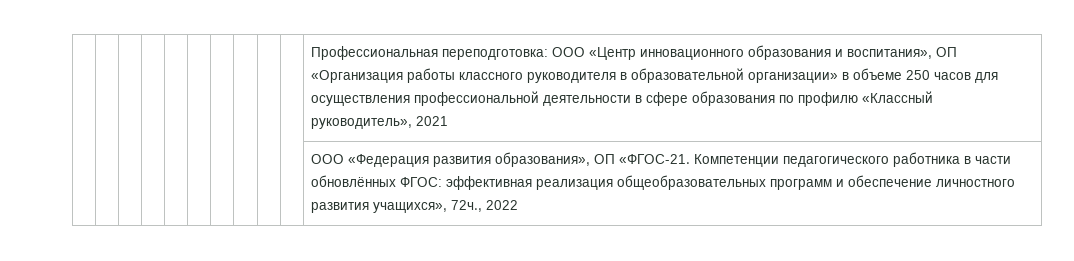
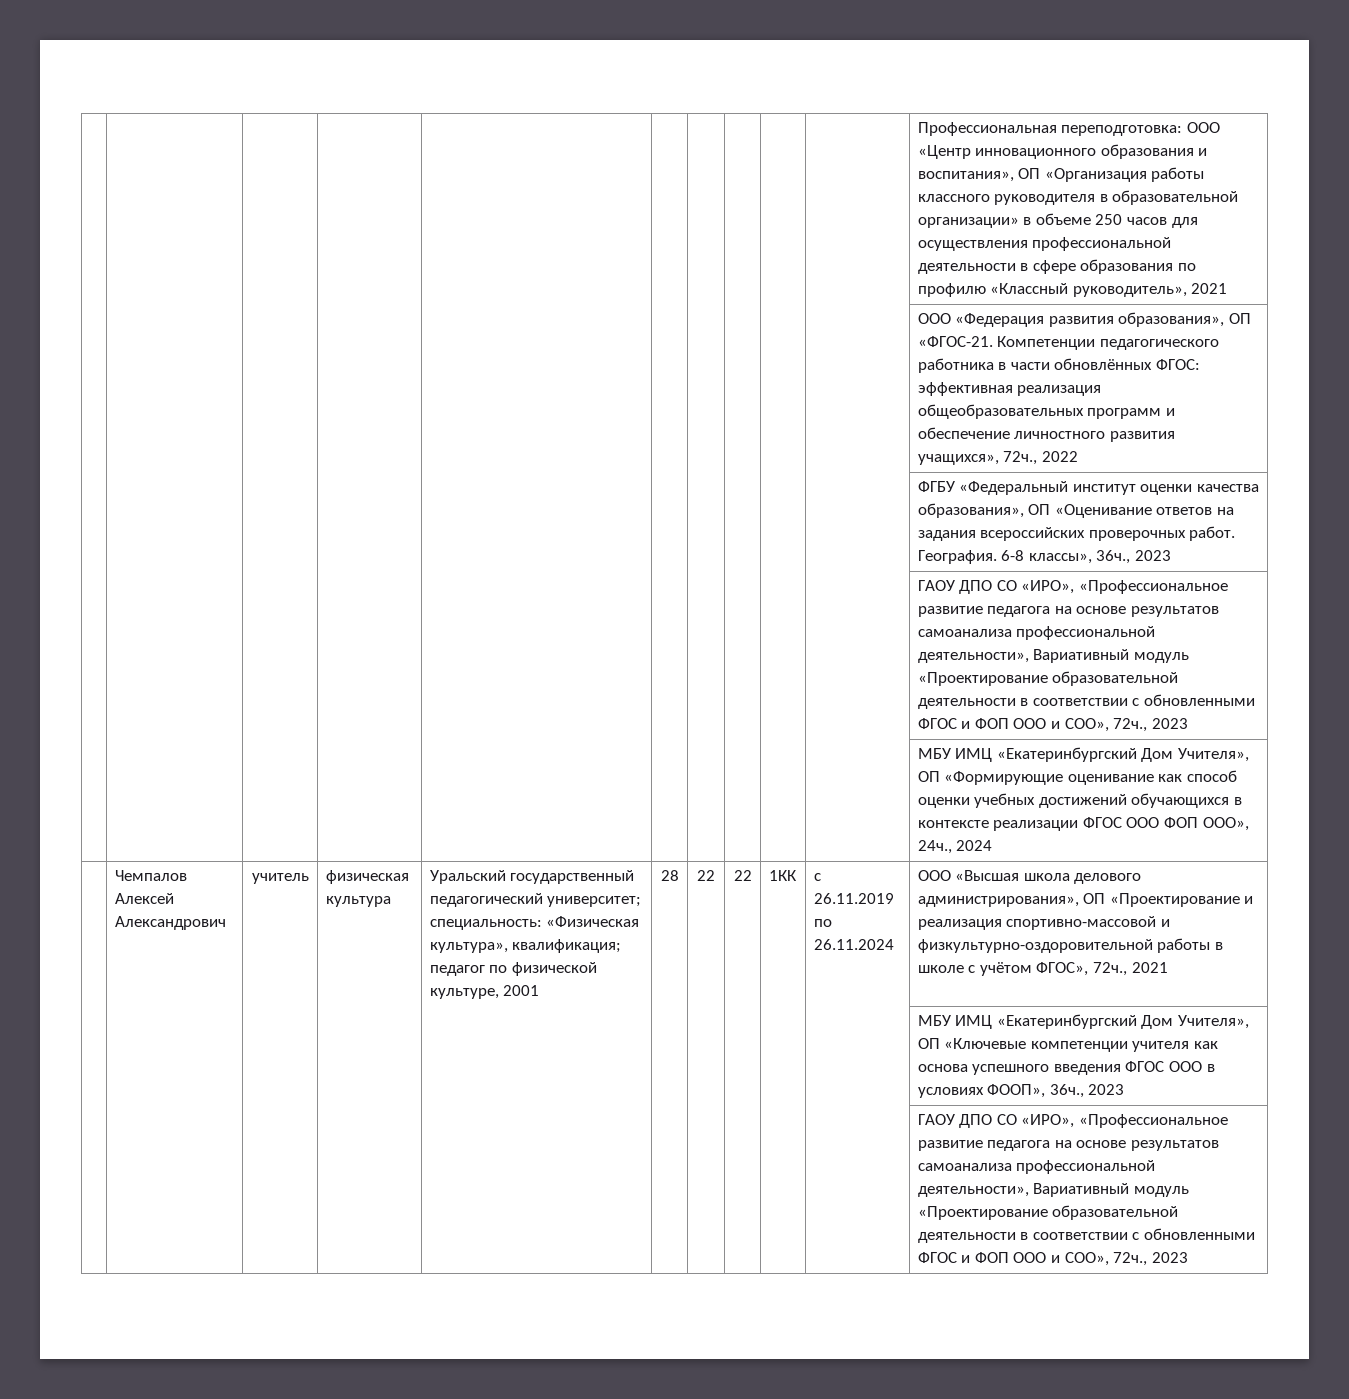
+ | | | | | | | | | | ФГБУ «Федеральный институт оценки качества образования», ОП «Оценивание ответов на задания всероссийских проверочных работ. География. 6-8 классы», 36ч., 2023
+ | | | | | | | | | | ГАОУ ДПО СО «ИРО», «Профессиональное развитие педагога на основе результатов самоанализа профессиональной деятельности», Вариативный модуль «Проектирование образовательной деятельности в соответствии с обновленными ФГОС и ФОП ООО и СОО», 72ч., 2023
+ | | | | | | | | | | МБУ ИМЦ «Екатеринбургский Дом Учителя», ОП «Формирующие оценивание как способ оценки учебных достижений обучающихся в контексте реализации ФГОС ООО ФОП ООО», 24ч., 2024
+ | Чемпалов Алексей Александрович | учитель | физическая культура | Уральский государственный педагогический университет; специальность: «Физическая культура», квалификация; педагог по физической культуре, 2001 | 28 | 22 | 22 | 1КК | с 26.11.2019 по 26.11.2024 | ООО «Высшая школа делового администрирования», ОП «Проектирование и реализация спортивно-массовой и физкультурно-оздоровительной работы в школе с учётом ФГОС», 72ч., 2021
+ | | | | | | | | | | МБУ ИМЦ «Екатеринбургский Дом Учителя», ОП «Ключевые компетенции учителя как основа успешного введения ФГОС ООО в условиях ФООП», 36ч., 2023
+ | | | | | | | | | | ГАОУ ДПО СО «ИРО», «Профессиональное развитие педагога на основе результатов самоанализа профессиональной деятельности», Вариативный модуль «Проектирование образовательной деятельности в соответствии с обновленными ФГОС и ФОП ООО и СОО», 72ч., 2023

